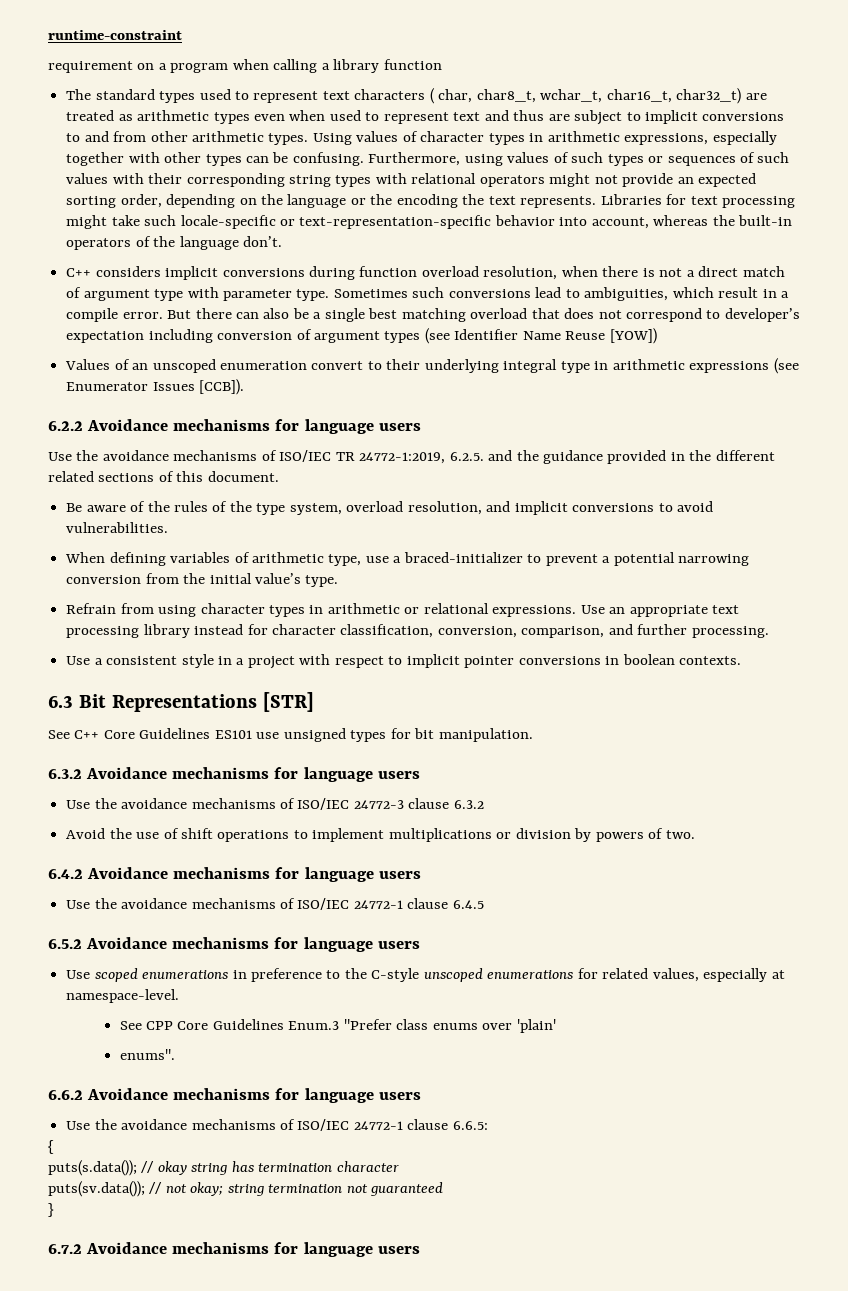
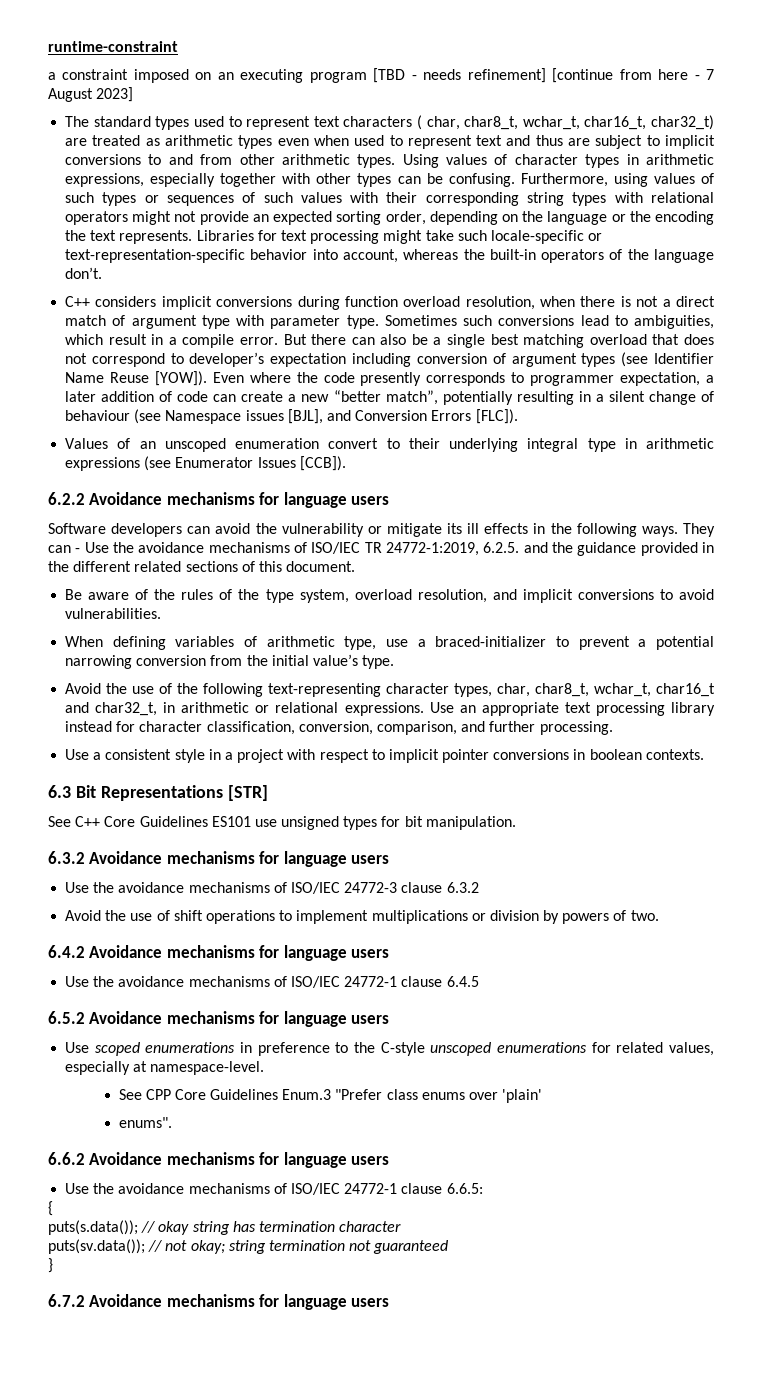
- requirement on a program when calling a library function
+ a constraint imposed on an executing program [TBD - needs refinement] [continue from here - 7 August 2023]
- But there can also be a single best matching overload that does not correspond to developer’s expectation including conversion of argument types (see Identifier Name Reuse [YOW])
+ But there can also be a single best matching overload that does not correspond to developer’s expectation including conversion of argument types (see Identifier Name Reuse [YOW]). Even where the code presently corresponds to programmer expectation, a later addition of code can create a new “better match”, potentially resulting in a silent change of behaviour (see Namespace issues [BJL], and Conversion Errors [FLC]).
- Use the avoidance mechanisms of ISO/IEC TR 24772-1:2019, 6.2.5. and the guidance provided in the different related sections of this document.
+ Software developers can avoid the vulnerability or mitigate its ill effects in the following ways. They can - Use the avoidance mechanisms of ISO/IEC TR 24772-1:2019, 6.2.5. and the guidance provided in the different related sections of this document.
- Refrain from using character types in arithmetic or relational expressions.
+ Avoid the use of the following text-representing character types, char, char8_t, wchar_t, char16_t and char32_t, in arithmetic or relational expressions.

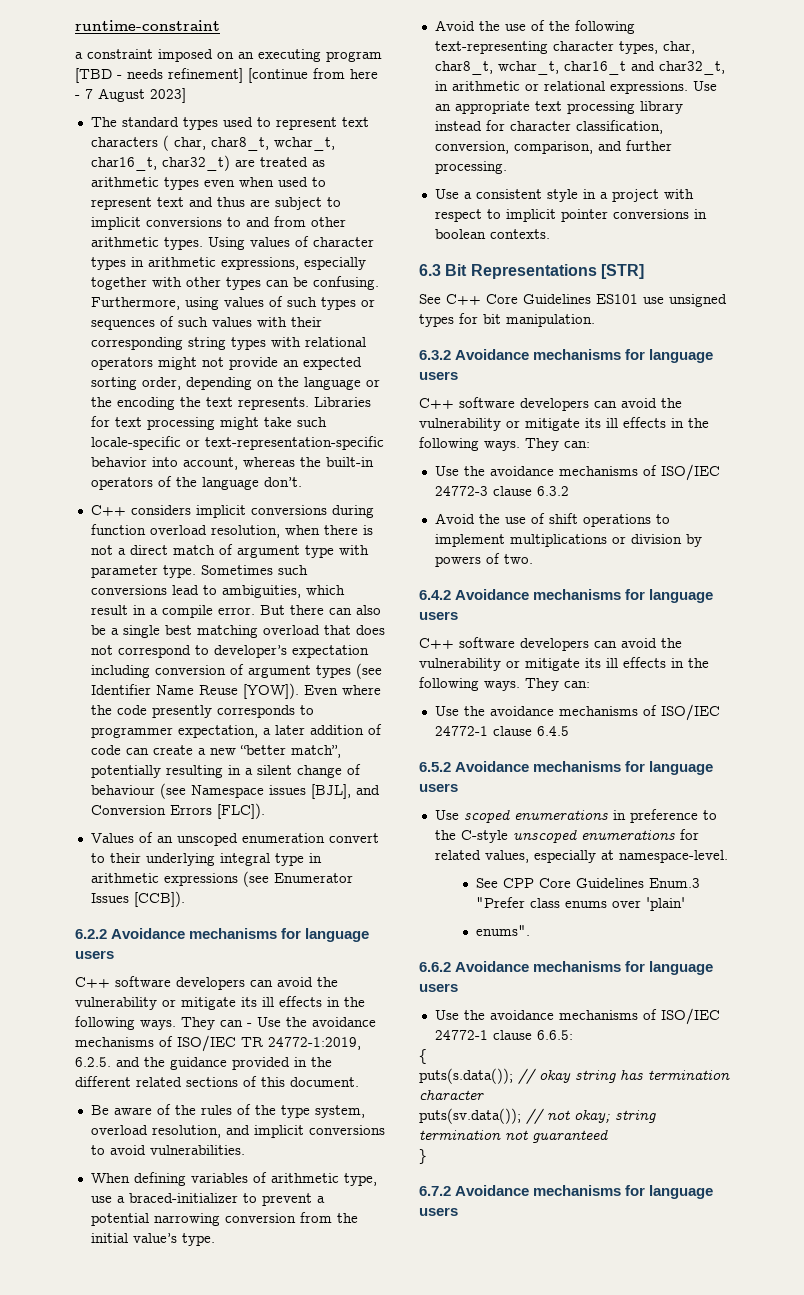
  6.2.2 Avoidance mechanisms for language users
- Software developers can avoid the vulnerability or mitigate its ill effects in the following ways.
+ C++ software developers can avoid the vulnerability or mitigate its ill effects in the following ways.
  6.3.2 Avoidance mechanisms for language users
+ C++ software developers can avoid the vulnerability or mitigate its ill effects in the following ways. They can:
  6.4.2 Avoidance mechanisms for language users
+ C++ software developers can avoid the vulnerability or mitigate its ill effects in the following ways. They can:

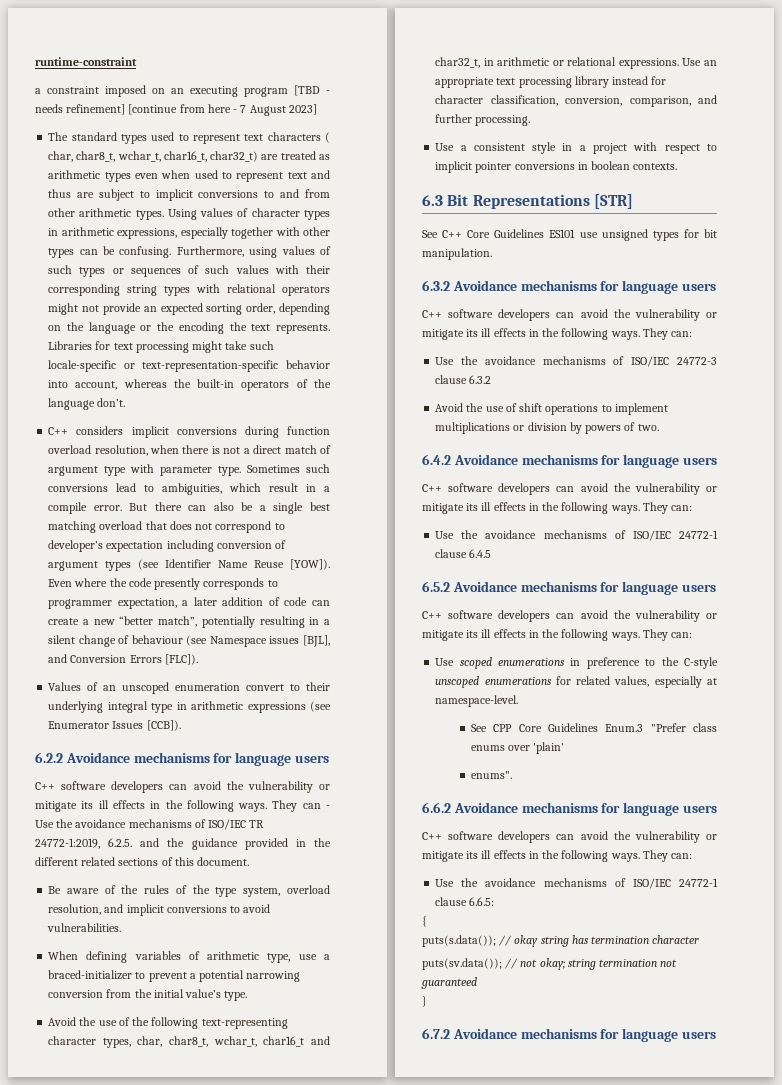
  6.5.2 Avoidance mechanisms for language users
+ C++ software developers can avoid the vulnerability or mitigate its ill effects in the following ways. They can:
  6.6.2 Avoidance mechanisms for language users
+ C++ software developers can avoid the vulnerability or mitigate its ill effects in the following ways. They can:

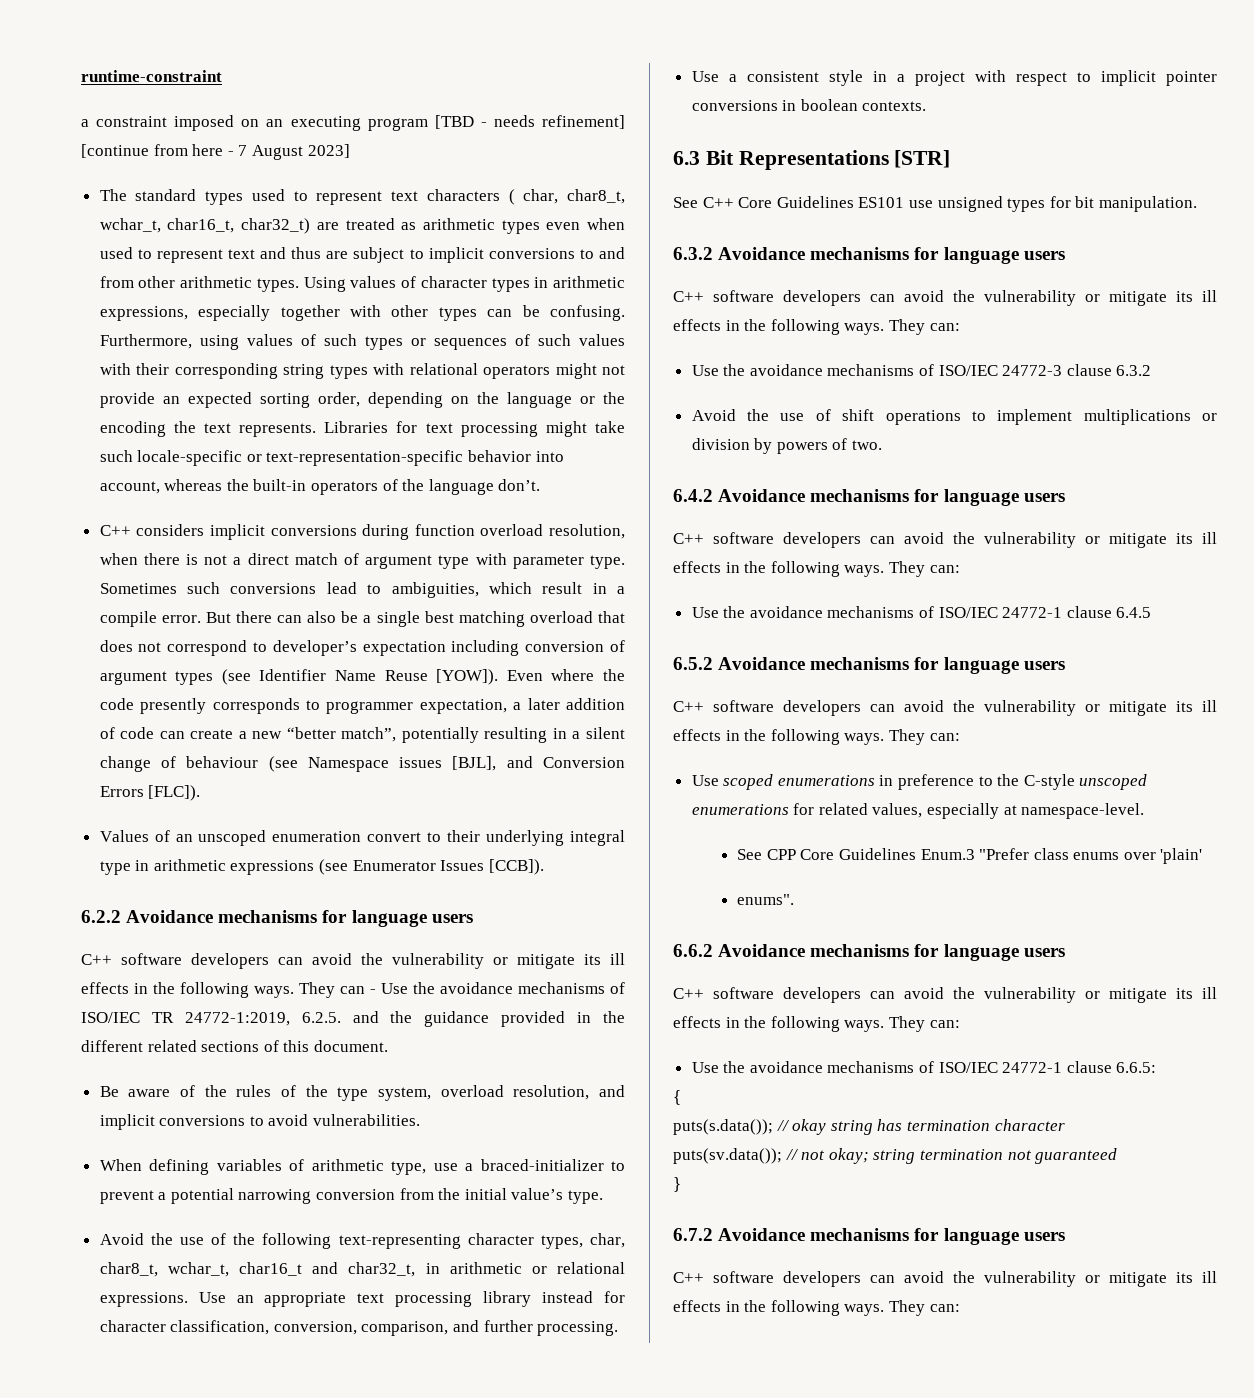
  6.7.2 Avoidance mechanisms for language users
+ C++ software developers can avoid the vulnerability or mitigate its ill effects in the following ways. They can:

